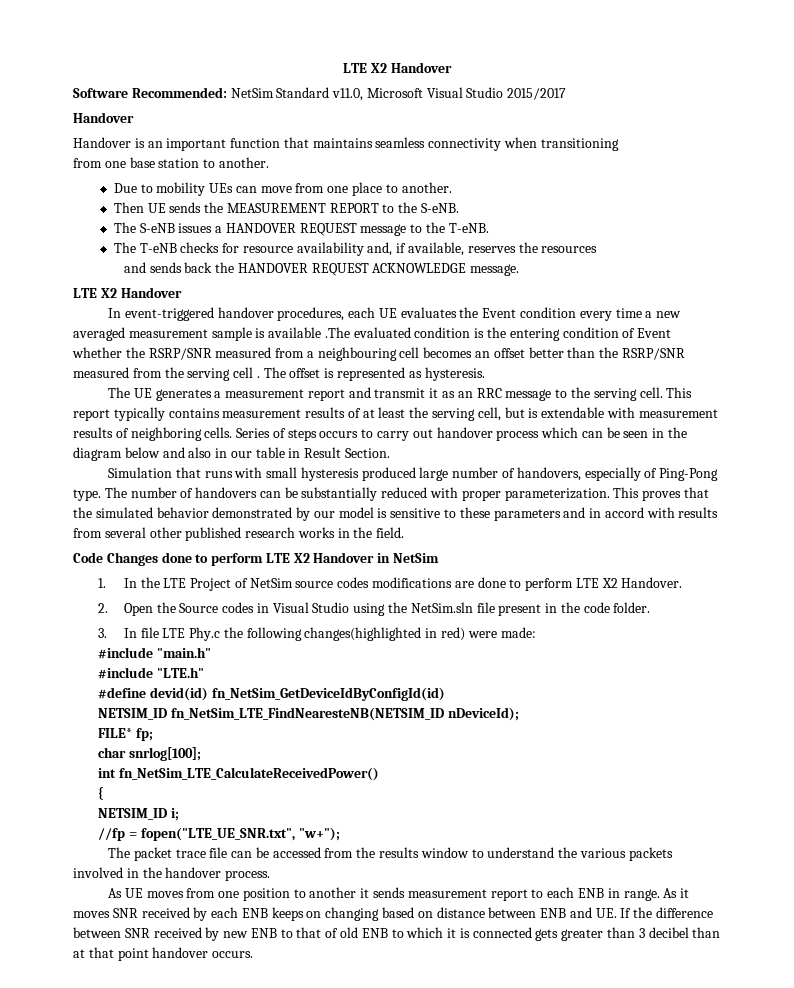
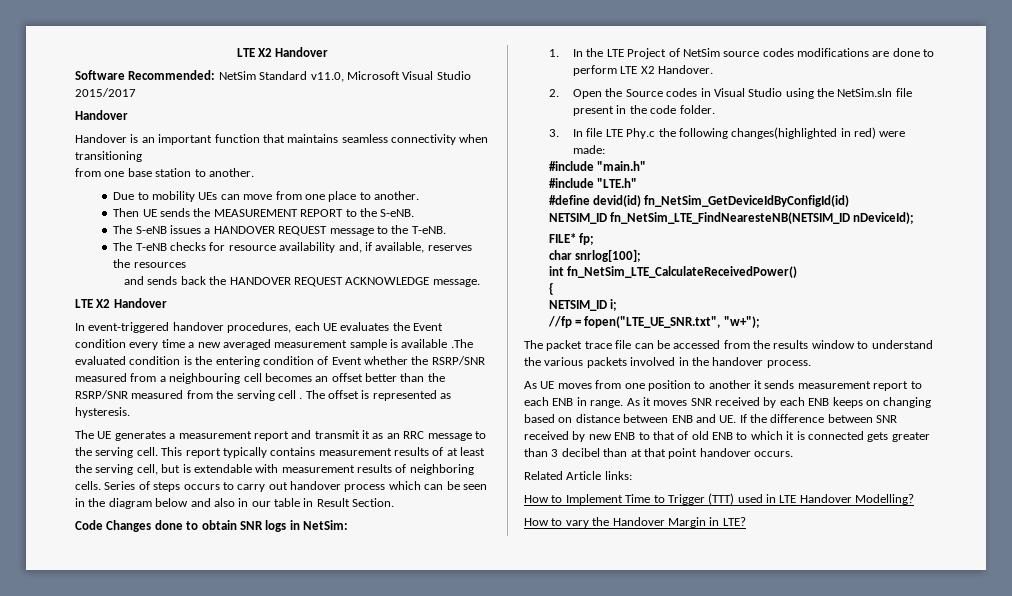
- Simulation that runs with small hysteresis produced large number of handovers, especially of Ping-Pong type. The number of handovers can be substantially reduced with proper parameterization. This proves that the simulated behavior demonstrated by our model is sensitive to these parameters and in accord with results from several other published research works in the field.
- Code Changes done to perform LTE X2 Handover in NetSim
+ Code Changes done to obtain SNR logs in NetSim:
+ Related Article links:
+ How to Implement Time to Trigger (TTT) used in LTE Handover Modelling?
+ How to vary the Handover Margin in LTE?

